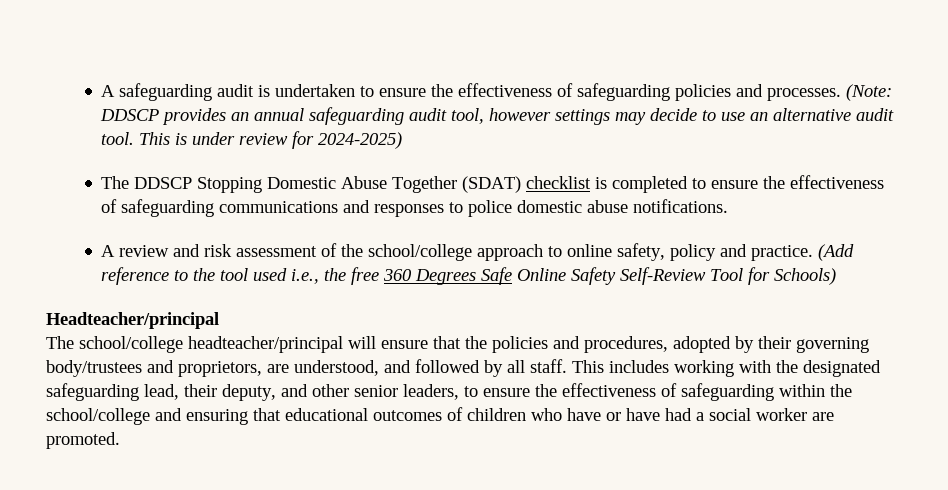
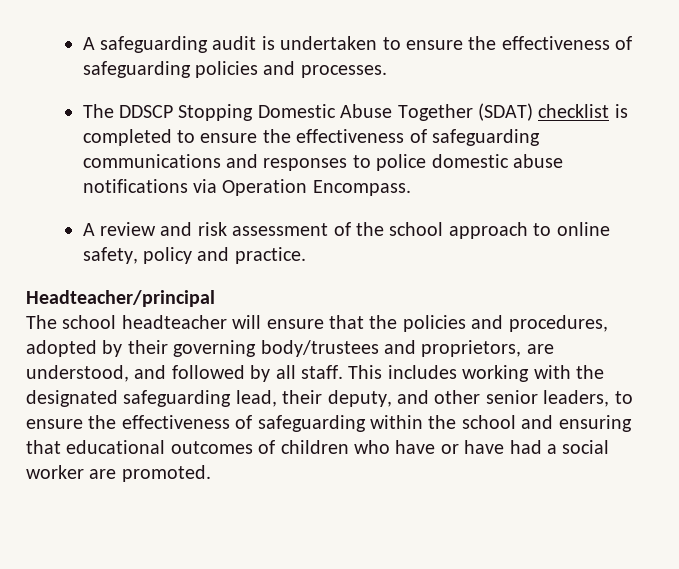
- (Note: DDSCP provides an annual safeguarding audit tool, however settings may decide to use an alternative audit tool. This is under review for 2024-2025)
- The DDSCP Stopping Domestic Abuse Together (SDAT) checklist is completed to ensure the effectiveness of safeguarding communications and responses to police domestic abuse notifications.
+ The DDSCP Stopping Domestic Abuse Together (SDAT) checklist is completed to ensure the effectiveness of safeguarding communications and responses to police domestic abuse notifications via Operation Encompass.
- A review and risk assessment of the school/college approach to online safety, policy and practice. (Add reference to the tool used i.e., the free 360 Degrees Safe Online Safety Self-Review Tool for Schools)
+ A review and risk assessment of the school approach to online safety, policy and practice.
- The school/college headteacher/principal will ensure that the policies and procedures, adopted by their governing body/trustees and proprietors, are understood, and followed by all staff.
+ The school headteacher will ensure that the policies and procedures, adopted by their governing body/trustees and proprietors, are understood, and followed by all staff.
- This includes working with the designated safeguarding lead, their deputy, and other senior leaders, to ensure the effectiveness of safeguarding within the school/college and ensuring that educational outcomes of children who have or have had a social worker are promoted.
+ This includes working with the designated safeguarding lead, their deputy, and other senior leaders, to ensure the effectiveness of safeguarding within the school and ensuring that educational outcomes of children who have or have had a social worker are promoted.

